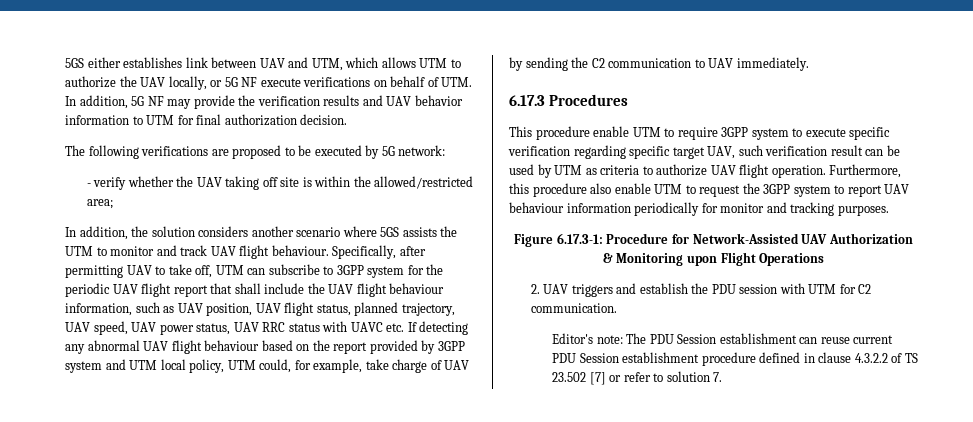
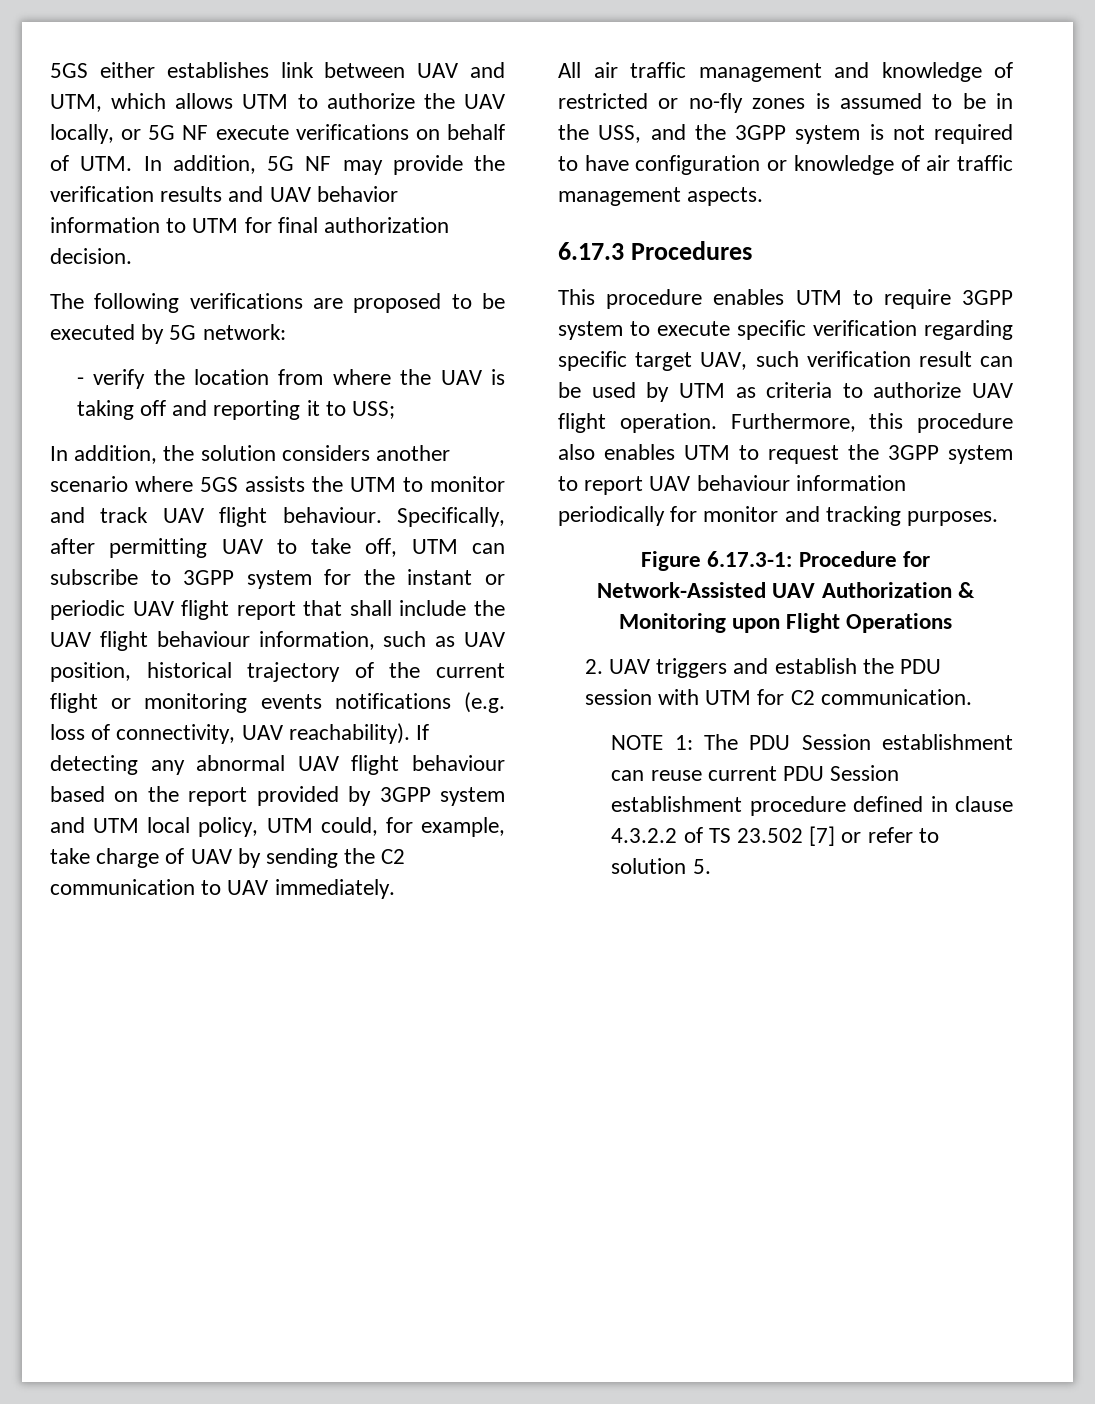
- - verify whether the UAV taking off site is within the allowed/restricted area;
+ - verify the location from where the UAV is taking off and reporting it to USS;
- Specifically, after permitting UAV to take off, UTM can subscribe to 3GPP system for the periodic UAV flight report that shall include the UAV flight behaviour information, such as UAV position, UAV flight status, planned trajectory, UAV speed, UAV power status, UAV RRC status with UAVC etc. If detecting any abnormal UAV flight behaviour based on the report provided by 3GPP system and UTM local policy, UTM could, for example, take charge of UAV by sending the C2 communication to UAV immediately.
+ Specifically, after permitting UAV to take off, UTM can subscribe to 3GPP system for the instant or periodic UAV flight report that shall include the UAV flight behaviour information, such as UAV position, historical trajectory of the current flight or monitoring events notifications (e.g. loss of connectivity, UAV reachability). If detecting any abnormal UAV flight behaviour based on the report provided by 3GPP system and UTM local policy, UTM could, for example, take charge of UAV by sending the C2 communication to UAV immediately.
+ All air traffic management and knowledge of restricted or no-fly zones is assumed to be in the USS, and the 3GPP system is not required to have configuration or knowledge of air traffic management aspects.
- This procedure enable UTM to require 3GPP system to execute specific verification regarding specific target UAV, such verification result can be used by UTM as criteria to authorize UAV flight operation.
+ This procedure enables UTM to require 3GPP system to execute specific verification regarding specific target UAV, such verification result can be used by UTM as criteria to authorize UAV flight operation.
- Furthermore, this procedure also enable UTM to request the 3GPP system to report UAV behaviour information periodically for monitor and tracking purposes.
+ Furthermore, this procedure also enables UTM to request the 3GPP system to report UAV behaviour information periodically for monitor and tracking purposes.
- Editor's note: The PDU Session establishment can reuse current PDU Session establishment procedure defined in clause 4.3.2.2 of TS 23.502 [7] or refer to solution 7.
+ NOTE 1: The PDU Session establishment can reuse current PDU Session establishment procedure defined in clause 4.3.2.2 of TS 23.502 [7] or refer to solution 5.

